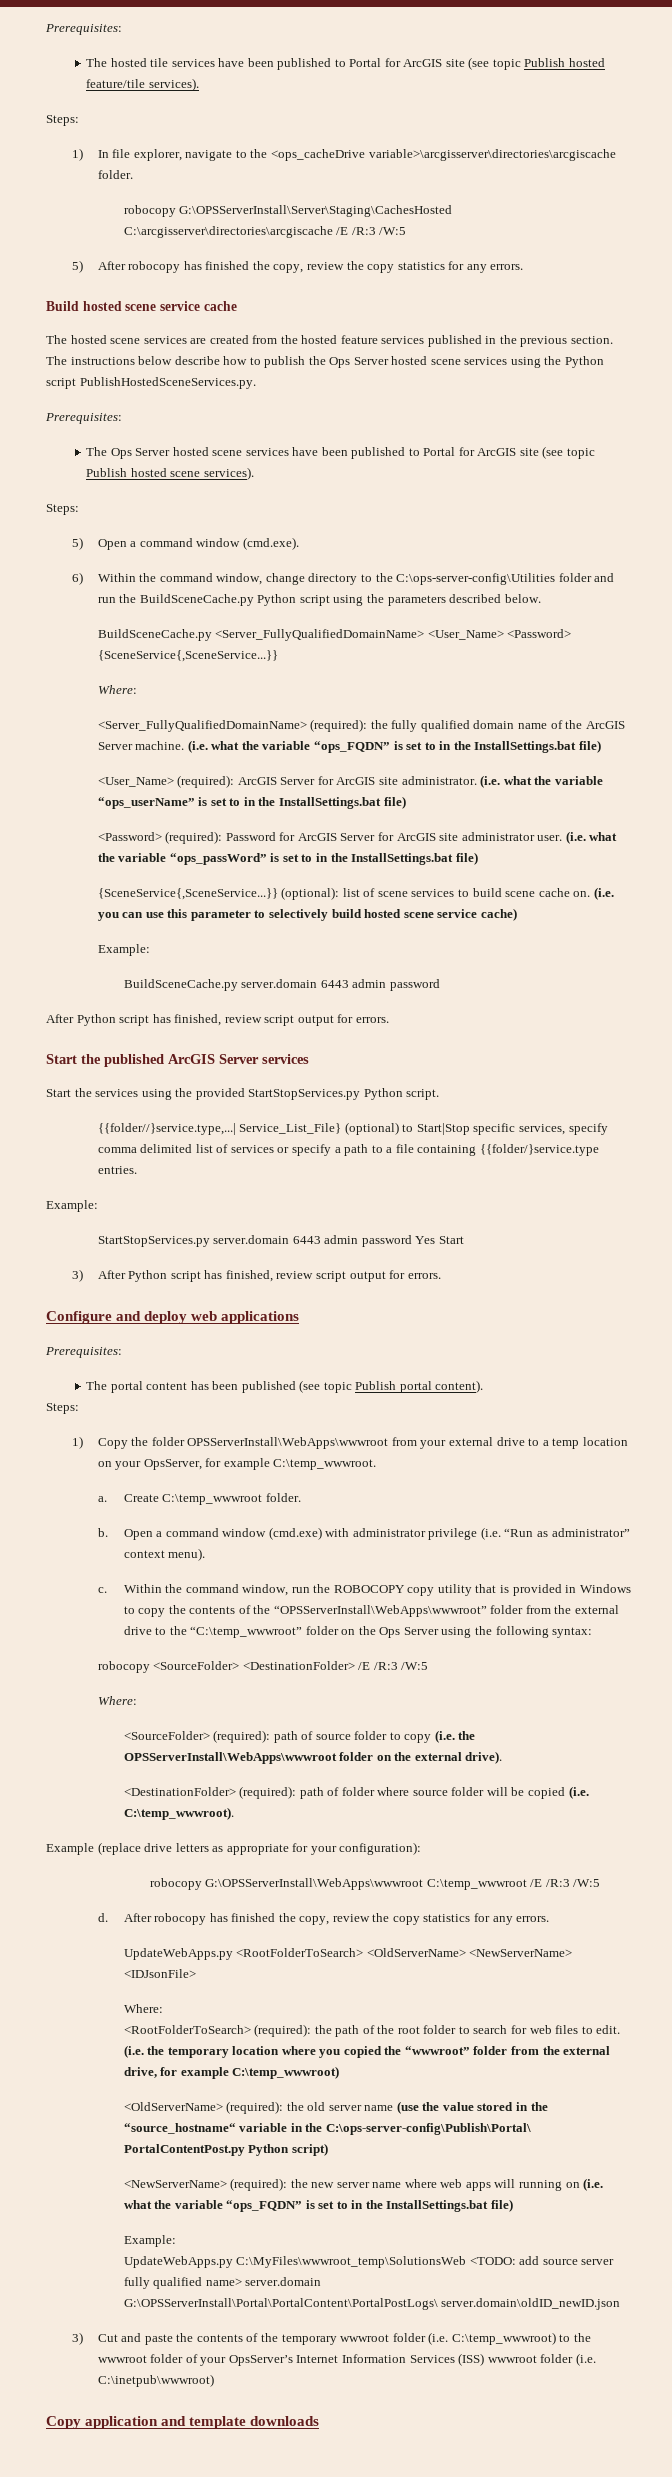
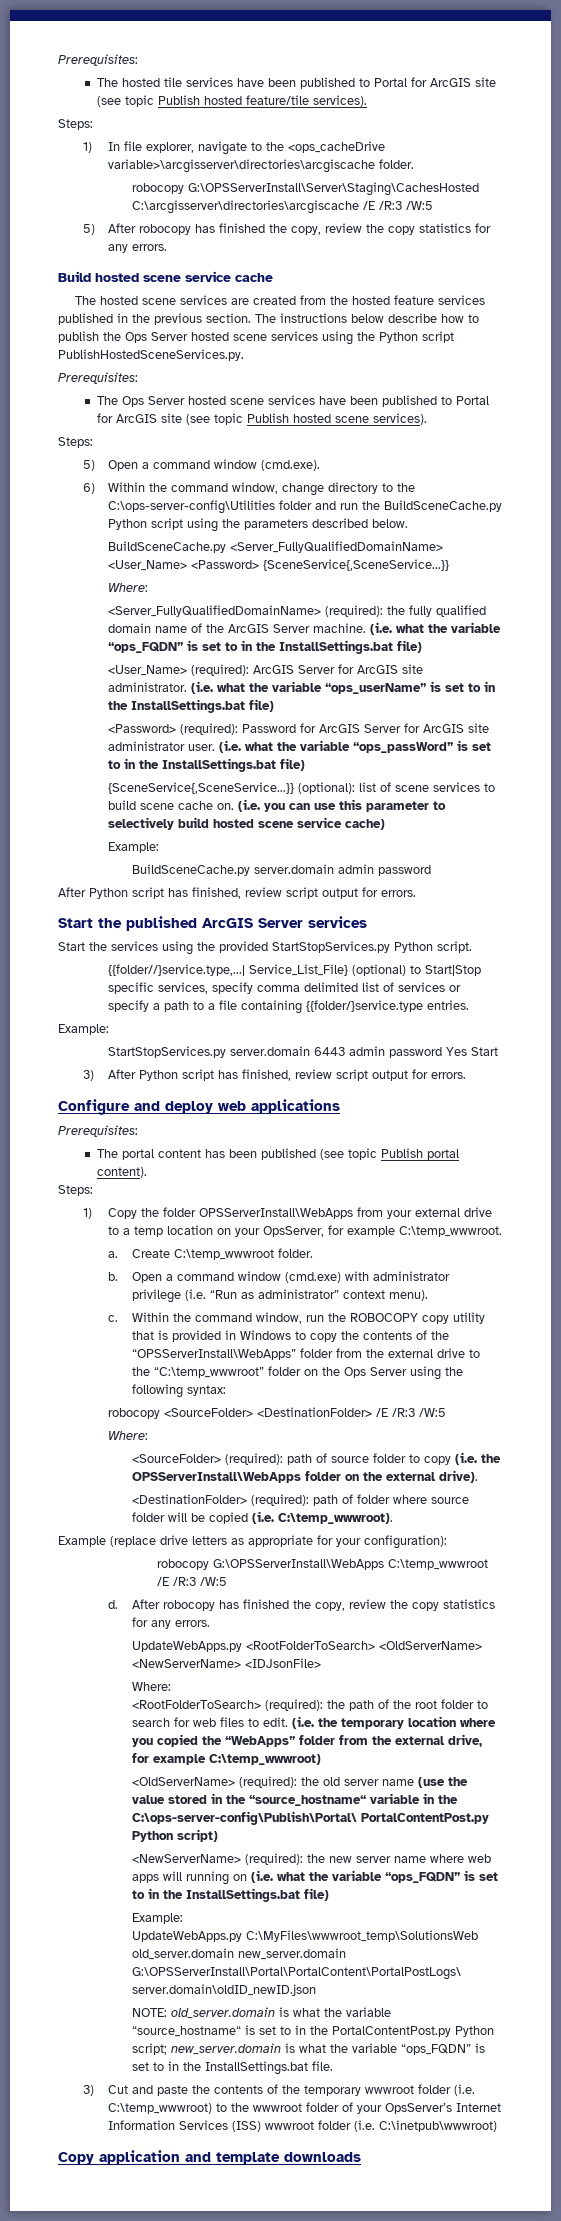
- BuildSceneCache.py server.domain 6443 admin password
+ BuildSceneCache.py server.domain admin password
- 1) Copy the folder OPSServerInstall\WebApps\wwwroot from your external drive to a temp location on your OpsServer, for example C:\temp_wwwroot.
+ 1) Copy the folder OPSServerInstall\WebApps from your external drive to a temp location on your OpsServer, for example C:\temp_wwwroot.
- Within the command window, run the ROBOCOPY copy utility that is provided in Windows to copy the contents of the “OPSServerInstall\WebApps\wwwroot” folder from the external drive to the “C:\temp_wwwroot” folder on the Ops Server using the following syntax:
+ Within the command window, run the ROBOCOPY copy utility that is provided in Windows to copy the contents of the “OPSServerInstall\WebApps” folder from the external drive to the “C:\temp_wwwroot” folder on the Ops Server using the following syntax:
- <SourceFolder> (required): path of source folder to copy (i.e. the OPSServerInstall\WebApps\wwwroot folder on the external drive).
+ <SourceFolder> (required): path of source folder to copy (i.e. the OPSServerInstall\WebApps folder on the external drive).
- robocopy G:\OPSServerInstall\WebApps\wwwroot C:\temp_wwwroot /E /R:3 /W:5
+ robocopy G:\OPSServerInstall\WebApps C:\temp_wwwroot /E /R:3 /W:5
- (i.e. the temporary location where you copied the “wwwroot” folder from the external drive, for example C:\temp_wwwroot)
+ (i.e. the temporary location where you copied the “WebApps” folder from the external drive, for example C:\temp_wwwroot)
- UpdateWebApps.py C:\MyFiles\wwwroot_temp\SolutionsWeb <TODO: add source server fully qualified name> server.domain G:\OPSServerInstall\Portal\PortalContent\PortalPostLogs\ server.domain\oldID_newID.json
+ UpdateWebApps.py C:\MyFiles\wwwroot_temp\SolutionsWeb old_server.domain new_server.domain G:\OPSServerInstall\Portal\PortalContent\PortalPostLogs\ server.domain\oldID_newID.json
+ NOTE: old_server.domain is what the variable “source_hostname“ is set to in the PortalContentPost.py Python script; new_server.domain is what the variable “ops_FQDN” is set to in the InstallSettings.bat file.

